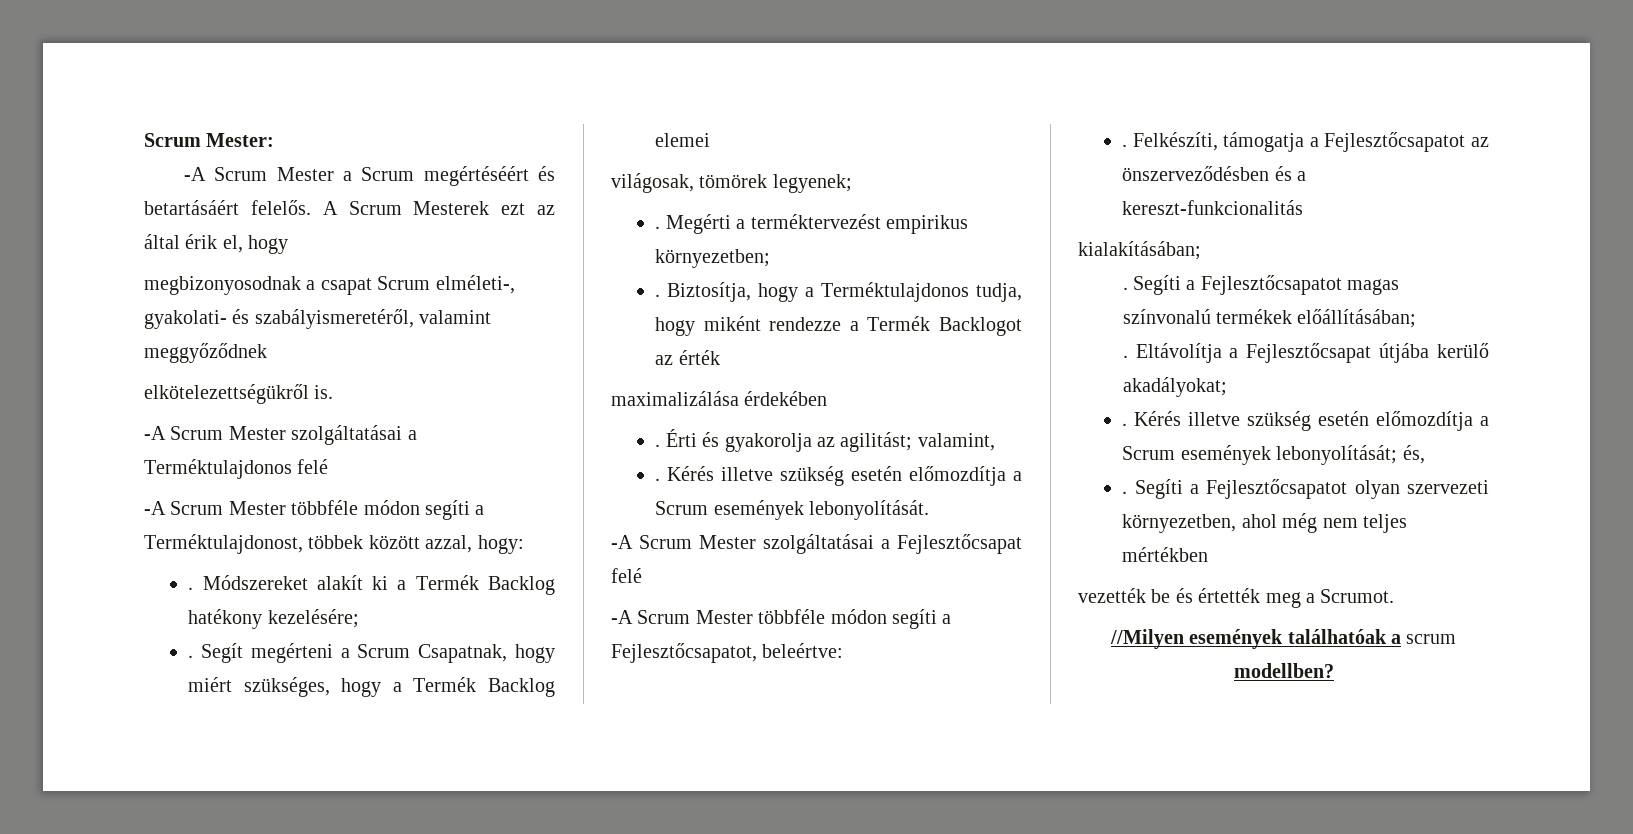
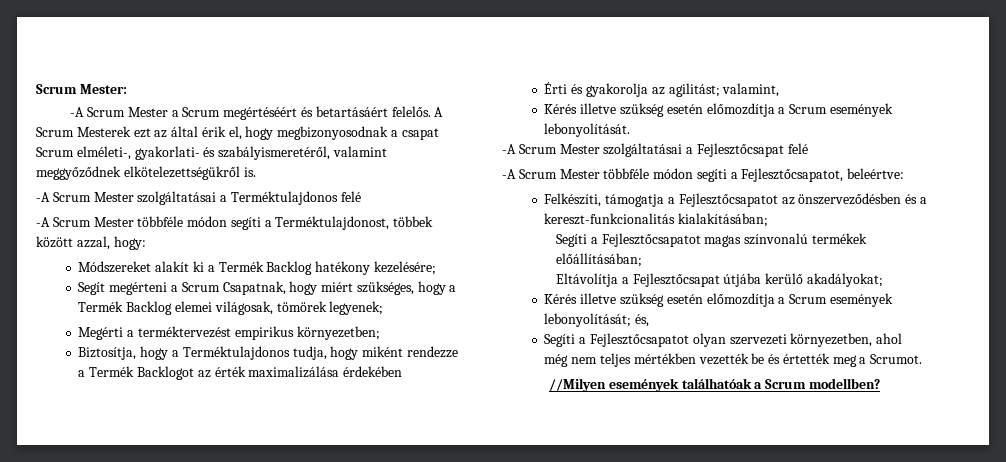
- A Scrum Mesterek ezt az által érik el, hogy
- megbizonyosodnak a csapat Scrum elméleti-, gyakolati- és szabályismeretéről, valamint meggyőződnek
- elkötelezettségükről is.
+ A Scrum Mesterek ezt az által érik el, hogy megbizonyosodnak a csapat Scrum elméleti-, gyakorlati- és szabályismeretéről, valamint meggyőződnek elkötelezettségükről is.
  -A Scrum Mester többféle módon segíti a Terméktulajdonost, többek között azzal, hogy:
- . Módszereket alakít ki a Termék Backlog hatékony kezelésére;
- . Segít megérteni a Scrum Csapatnak, hogy miért szükséges, hogy a Termék Backlog elemei
- világosak, tömörek legyenek;
- . Megérti a terméktervezést empirikus környezetben;
- . Biztosítja, hogy a Terméktulajdonos tudja, hogy miként rendezze a Termék Backlogot az érték
- maximalizálása érdekében
- . Érti és gyakorolja az agilitást; valamint,
- . Kérés illetve szükség esetén előmozdítja a Scrum események lebonyolítását.
+ Módszereket alakít ki a Termék Backlog hatékony kezelésére;
+ Segít megérteni a Scrum Csapatnak, hogy miért szükséges, hogy a Termék Backlog elemei világosak, tömörek legyenek;
+ Megérti a terméktervezést empirikus környezetben;
+ Biztosítja, hogy a Terméktulajdonos tudja, hogy miként rendezze a Termék Backlogot az érték maximalizálása érdekében
+ Érti és gyakorolja az agilitást; valamint,
+ Kérés illetve szükség esetén előmozdítja a Scrum események lebonyolítását.
  -A Scrum Mester többféle módon segíti a Fejlesztőcsapatot, beleértve:
- . Felkészíti, támogatja a Fejlesztőcsapatot az önszerveződésben és a kereszt-funkcionalitás
- kialakításában;
- . Segíti a Fejlesztőcsapatot magas színvonalú termékek előállításában;
- . Eltávolítja a Fejlesztőcsapat útjába kerülő akadályokat;
- . Kérés illetve szükség esetén előmozdítja a Scrum események lebonyolítását; és,
- . Segíti a Fejlesztőcsapatot olyan szervezeti környezetben, ahol még nem teljes mértékben
- vezették be és értették meg a Scrumot.
+ Felkészíti, támogatja a Fejlesztőcsapatot az önszerveződésben és a kereszt-funkcionalitás kialakításában;
+ Segíti a Fejlesztőcsapatot magas színvonalú termékek előállításában;
+ Eltávolítja a Fejlesztőcsapat útjába kerülő akadályokat;
+ Kérés illetve szükség esetén előmozdítja a Scrum események lebonyolítását; és,
+ Segíti a Fejlesztőcsapatot olyan szervezeti környezetben, ahol még nem teljes mértékben vezették be és értették meg a Scrumot.
- //Milyen események találhatóak a scrum modellben?
+ //Milyen események találhatóak a Scrum modellben?

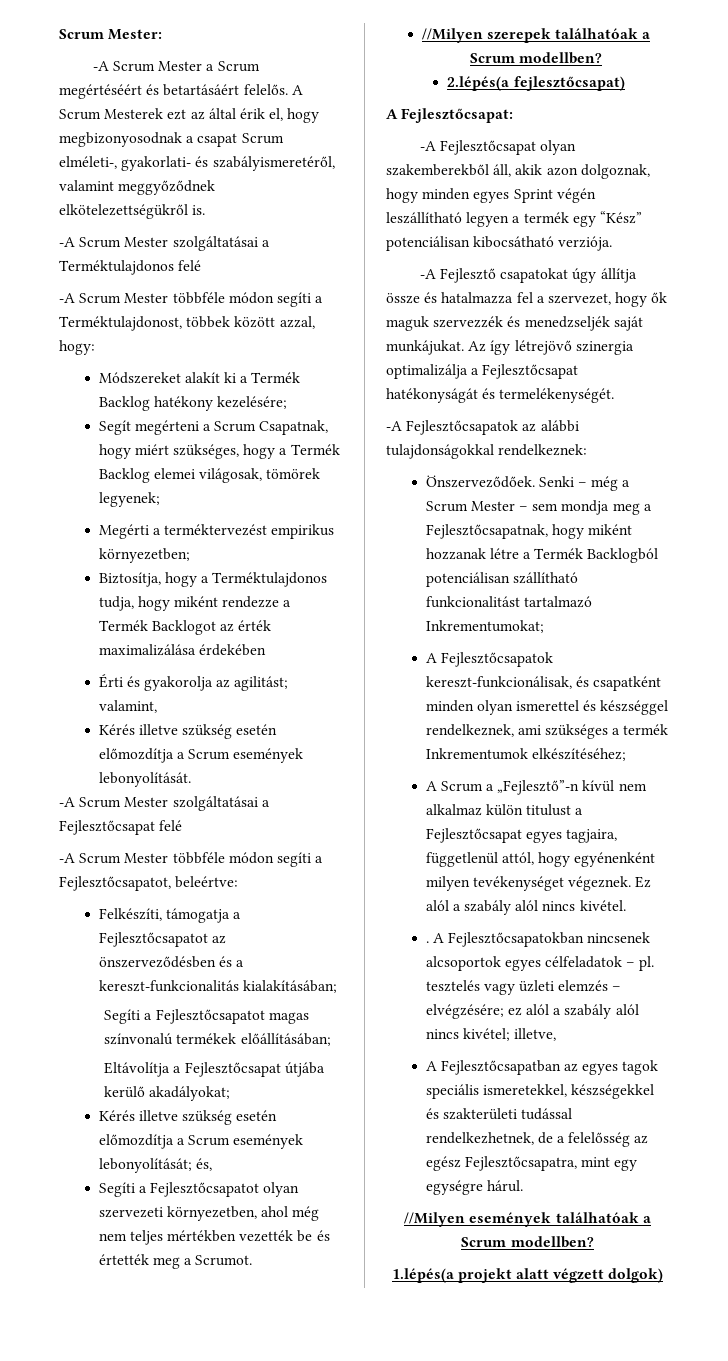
+ //Milyen szerepek találhatóak a Scrum modellben?
+ 2.lépés(a fejlesztőcsapat)
+ A Fejlesztőcsapat:
+ -A Fejlesztőcsapat olyan szakemberekből áll, akik azon dolgoznak, hogy minden egyes Sprint végén leszállítható legyen a termék egy “Kész” potenciálisan kibocsátható verziója.
+ -A Fejlesztő csapatokat úgy állítja össze és hatalmazza fel a szervezet, hogy ők maguk szervezzék és menedzseljék saját munkájukat. Az így létrejövő szinergia optimalizálja a Fejlesztőcsapat hatékonyságát és termelékenységét.
+ -A Fejlesztőcsapatok az alábbi tulajdonságokkal rendelkeznek:
+ Önszerveződőek. Senki – még a Scrum Mester – sem mondja meg a Fejlesztőcsapatnak, hogy miként hozzanak létre a Termék Backlogból potenciálisan szállítható funkcionalitást tartalmazó Inkrementumokat;
+ A Fejlesztőcsapatok kereszt-funkcionálisak, és csapatként minden olyan ismerettel és készséggel rendelkeznek, ami szükséges a termék Inkrementumok elkészítéséhez;
+ A Scrum a „Fejlesztő”-n kívül nem alkalmaz külön titulust a Fejlesztőcsapat egyes tagjaira, függetlenül attól, hogy egyénenként milyen tevékenységet végeznek. Ez alól a szabály alól nincs kivétel.
+ . A Fejlesztőcsapatokban nincsenek alcsoportok egyes célfeladatok – pl. tesztelés vagy üzleti elemzés – elvégzésére; ez alól a szabály alól nincs kivétel; illetve,
+ A Fejlesztőcsapatban az egyes tagok speciális ismeretekkel, készségekkel és szakterületi tudással rendelkezhetnek, de a felelősség az egész Fejlesztőcsapatra, mint egy egységre hárul.
+ 1.lépés(a projekt alatt végzett dolgok)

